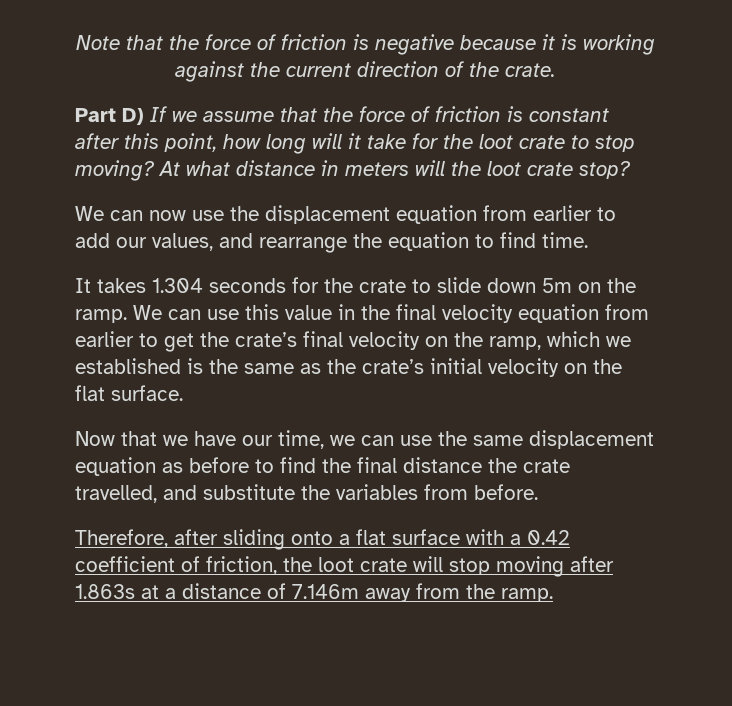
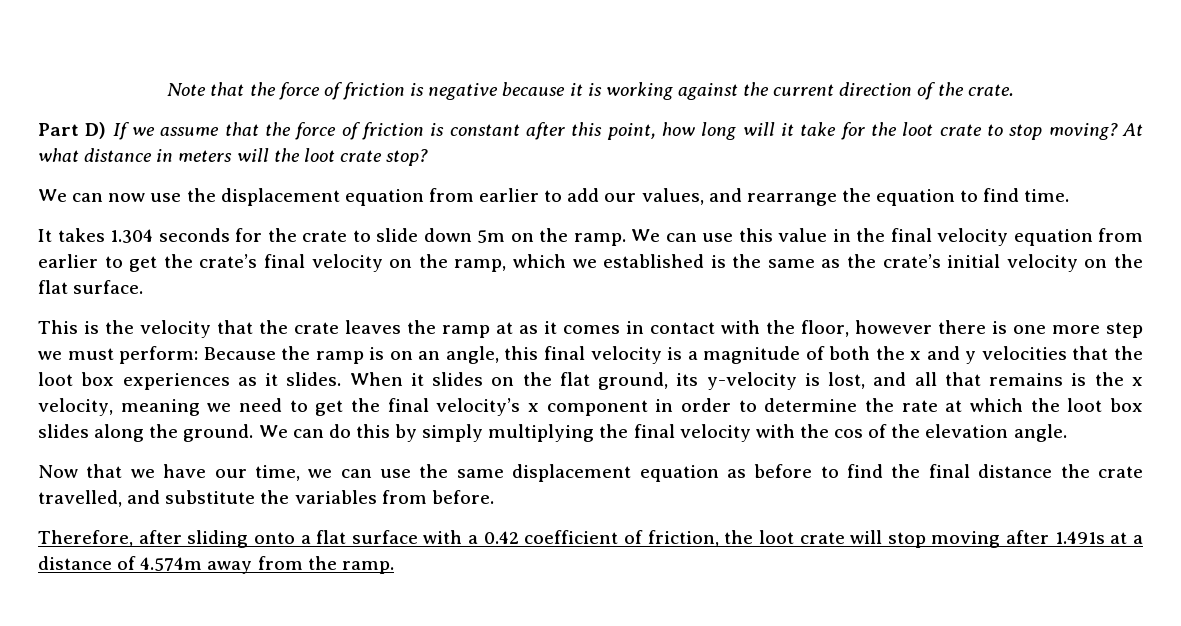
+ This is the velocity that the crate leaves the ramp at as it comes in contact with the floor, however there is one more step we must perform: Because the ramp is on an angle, this final velocity is a magnitude of both the x and y velocities that the loot box experiences as it slides. When it slides on the flat ground, its y-velocity is lost, and all that remains is the x velocity, meaning we need to get the final velocity’s x component in order to determine the rate at which the loot box slides along the ground. We can do this by simply multiplying the final velocity with the cos of the elevation angle.
- Therefore, after sliding onto a flat surface with a 0.42 coefficient of friction, the loot crate will stop moving after 1.863s at a distance of 7.146m away from the ramp.
+ Therefore, after sliding onto a flat surface with a 0.42 coefficient of friction, the loot crate will stop moving after 1.491s at a distance of 4.574m away from the ramp.

